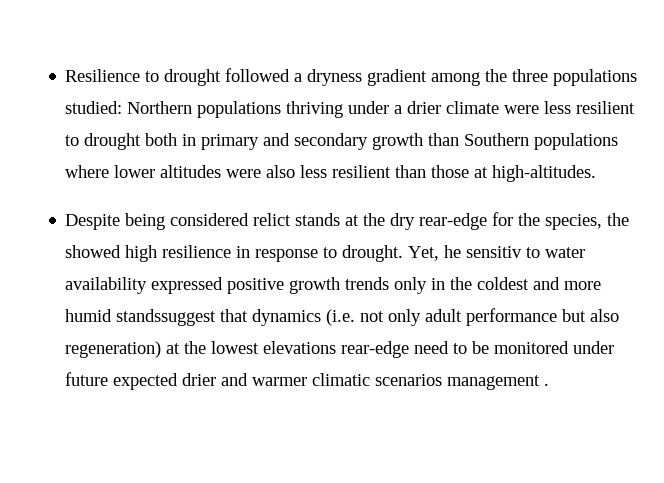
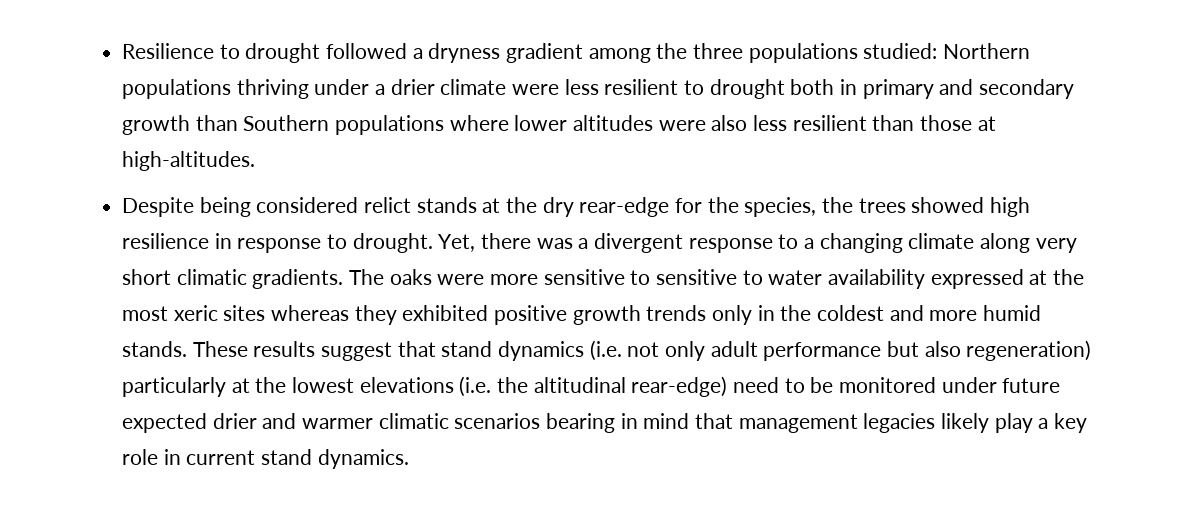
- Despite being considered relict stands at the dry rear-edge for the species, the showed high resilience in response to drought.
+ Despite being considered relict stands at the dry rear-edge for the species, the trees showed high resilience in response to drought.
- Yet, he sensitiv to water availability expressed positive growth trends only in the coldest and more humid standssuggest that dynamics (i.e. not only adult performance but also regeneration) at the lowest elevations rear-edge need to be monitored under future expected drier and warmer climatic scenarios management .
+ Yet, there was a divergent response to a changing climate along very short climatic gradients. The oaks were more sensitive to sensitive to water availability expressed at the most xeric sites whereas they exhibited positive growth trends only in the coldest and more humid stands. These results suggest that stand dynamics (i.e. not only adult performance but also regeneration) particularly at the lowest elevations (i.e. the altitudinal rear-edge) need to be monitored under future expected drier and warmer climatic scenarios bearing in mind that management legacies likely play a key role in current stand dynamics.

